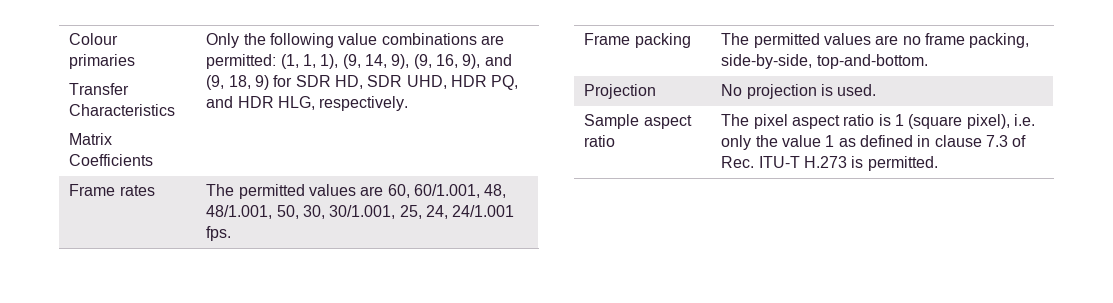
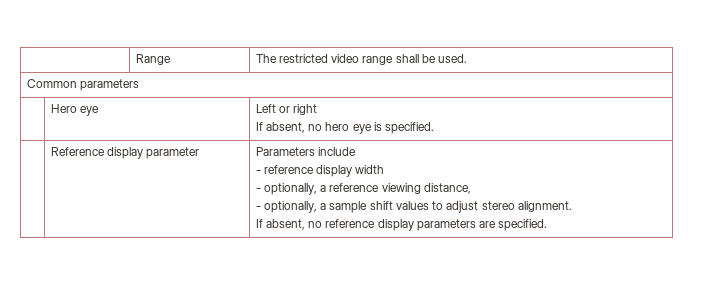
- Colour primaries
- Transfer Characteristics
- Matrix Coefficients | Only the following value combinations are permitted: (1, 1, 1), (9, 14, 9), (9, 16, 9), and (9, 18, 9) for SDR HD, SDR UHD, HDR PQ, and HDR HLG, respectively.
- Frame rates | The permitted values are 60, 60/1.001, 48, 48/1.001, 50, 30, 30/1.001, 25, 24, 24/1.001 fps.
- Frame packing | The permitted values are no frame packing, side-by-side, top-and-bottom.
- Projection | No projection is used.
- Sample aspect ratio | The pixel aspect ratio is 1 (square pixel), i.e. only the value 1 as defined in clause 7.3 of Rec. ITU-T H.273 is permitted.
+ | Range | The restricted video range shall be used.
+ Common parameters
+ | Hero eye | Left or right
+ If absent, no hero eye is specified.
+ | Reference display parameter | Parameters include
+ - reference display width
+ - optionally, a reference viewing distance,
+ - optionally, a sample shift values to adjust stereo alignment.
+ If absent, no reference display parameters are specified.

